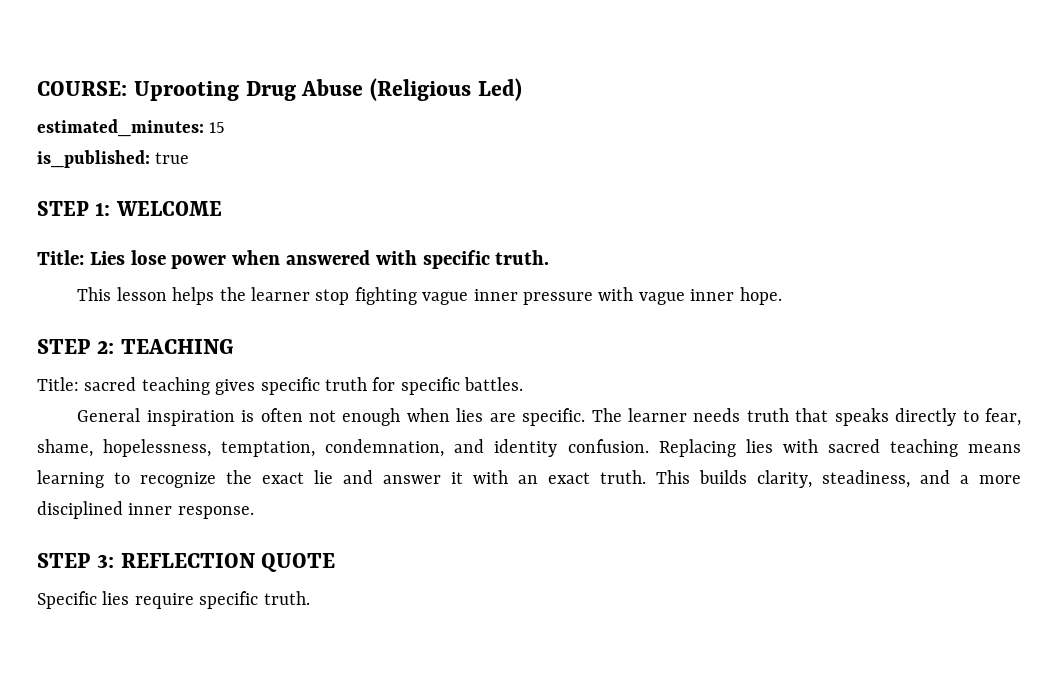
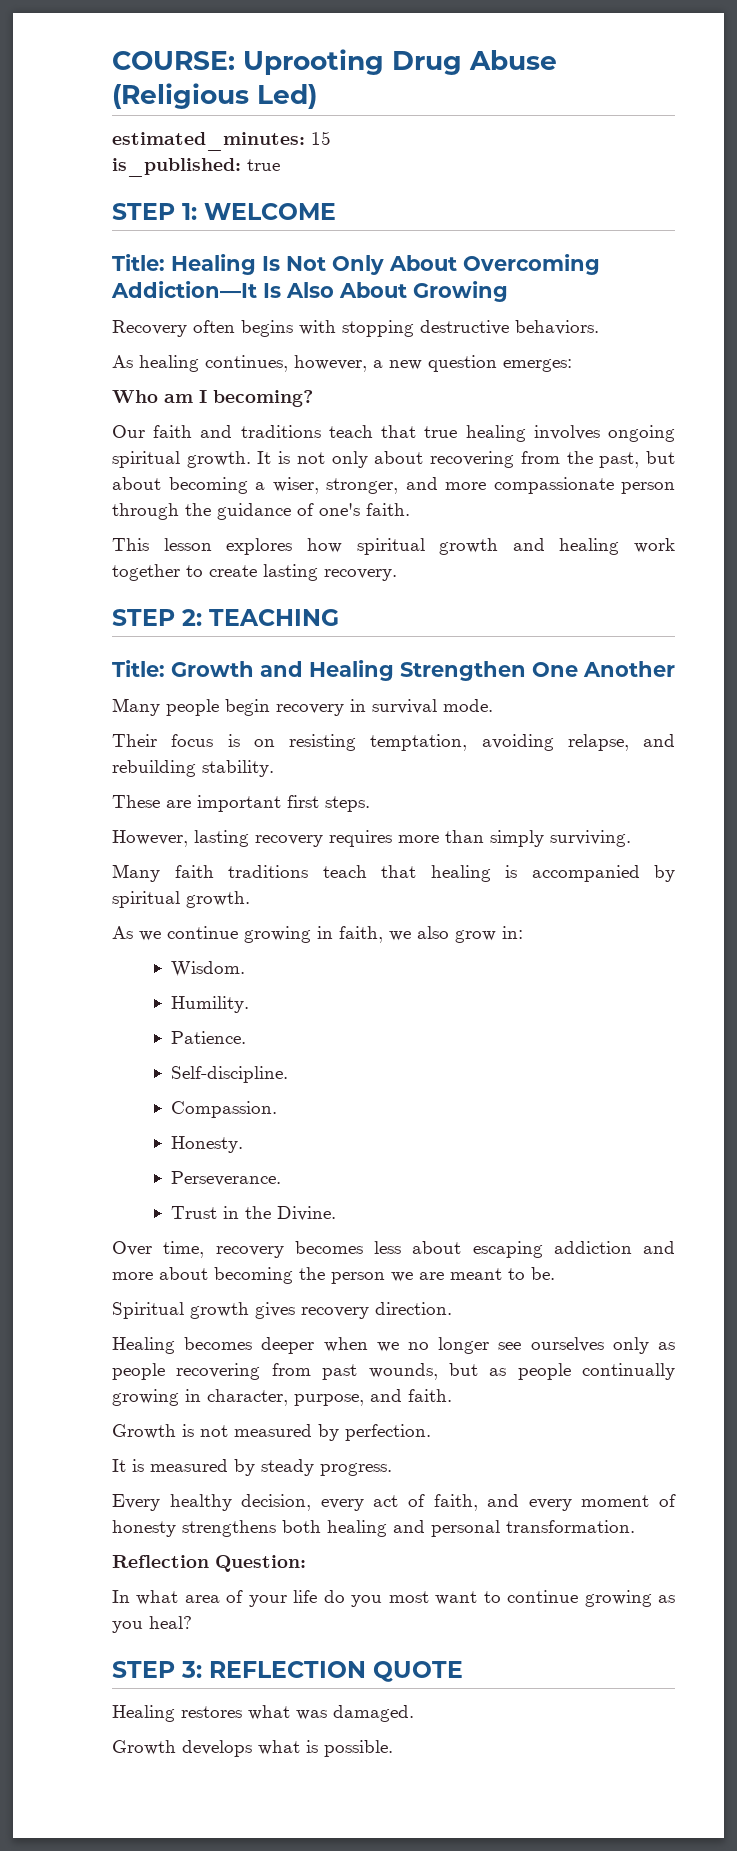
- Title: Lies lose power when answered with specific truth.
- This lesson helps the learner stop fighting vague inner pressure with vague inner hope.
+ Title: Healing Is Not Only About Overcoming Addiction—It Is Also About Growing
+ Recovery often begins with stopping destructive behaviors.
+ As healing continues, however, a new question emerges:
+ Who am I becoming?
+ Our faith and traditions teach that true healing involves ongoing spiritual growth. It is not only about recovering from the past, but about becoming a wiser, stronger, and more compassionate person through the guidance of one's faith.
+ This lesson explores how spiritual growth and healing work together to create lasting recovery.
  STEP 2: TEACHING
- Title: sacred teaching gives specific truth for specific battles.
- General inspiration is often not enough when lies are specific. The learner needs truth that speaks directly to fear, shame, hopelessness, temptation, condemnation, and identity confusion. Replacing lies with sacred teaching means learning to recognize the exact lie and answer it with an exact truth. This builds clarity, steadiness, and a more disciplined inner response.
+ Title: Growth and Healing Strengthen One Another
+ Many people begin recovery in survival mode.
+ Their focus is on resisting temptation, avoiding relapse, and rebuilding stability.
+ These are important first steps.
+ However, lasting recovery requires more than simply surviving.
+ Many faith traditions teach that healing is accompanied by spiritual growth.
+ As we continue growing in faith, we also grow in:
+ Wisdom.
+ Humility.
+ Patience.
+ Self-discipline.
+ Compassion.
+ Honesty.
+ Perseverance.
+ Trust in the Divine.
+ Over time, recovery becomes less about escaping addiction and more about becoming the person we are meant to be.
+ Spiritual growth gives recovery direction.
+ Healing becomes deeper when we no longer see ourselves only as people recovering from past wounds, but as people continually growing in character, purpose, and faith.
+ Growth is not measured by perfection.
+ It is measured by steady progress.
+ Every healthy decision, every act of faith, and every moment of honesty strengthens both healing and personal transformation.
+ Reflection Question:
+ In what area of your life do you most want to continue growing as you heal?
  STEP 3: REFLECTION QUOTE
- Specific lies require specific truth.
+ Healing restores what was damaged.
+ Growth develops what is possible.

